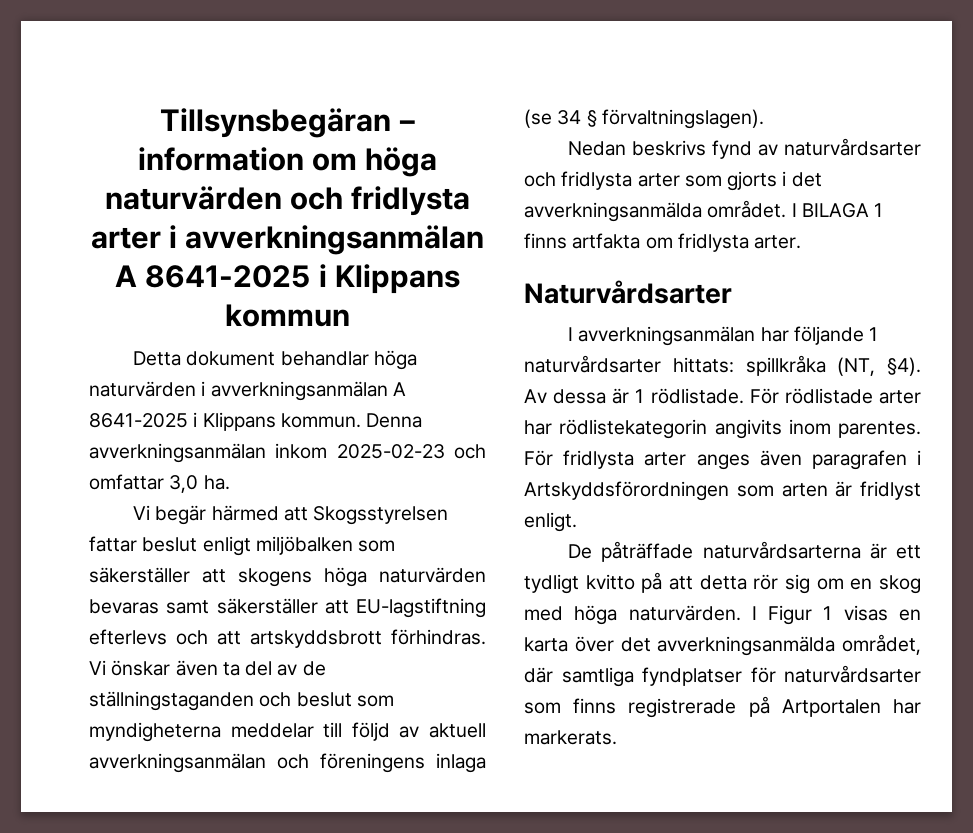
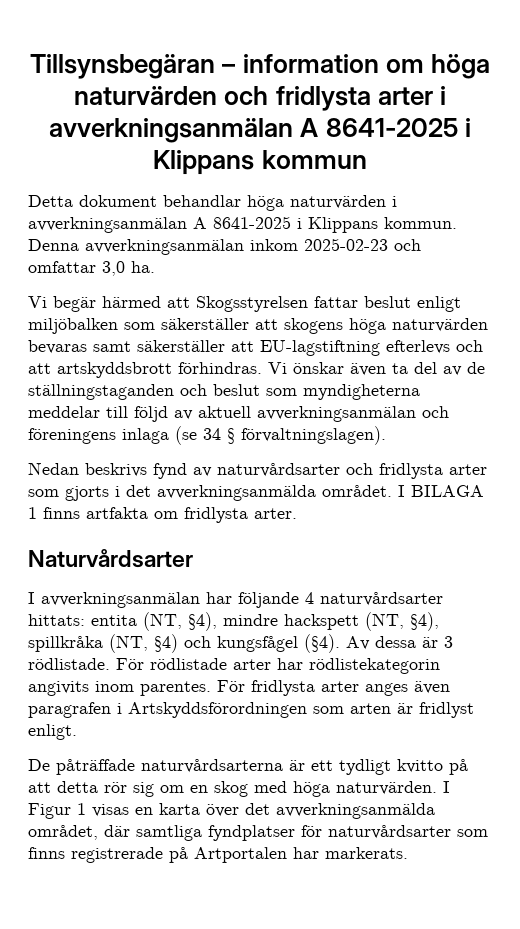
- I avverkningsanmälan har följande 1 naturvårdsarter hittats: spillkråka (NT, §4).
+ I avverkningsanmälan har följande 4 naturvårdsarter hittats: entita (NT, §4), mindre hackspett (NT, §4), spillkråka (NT, §4) och kungsfågel (§4).
- Av dessa är 1 rödlistade.
+ Av dessa är 3 rödlistade.

